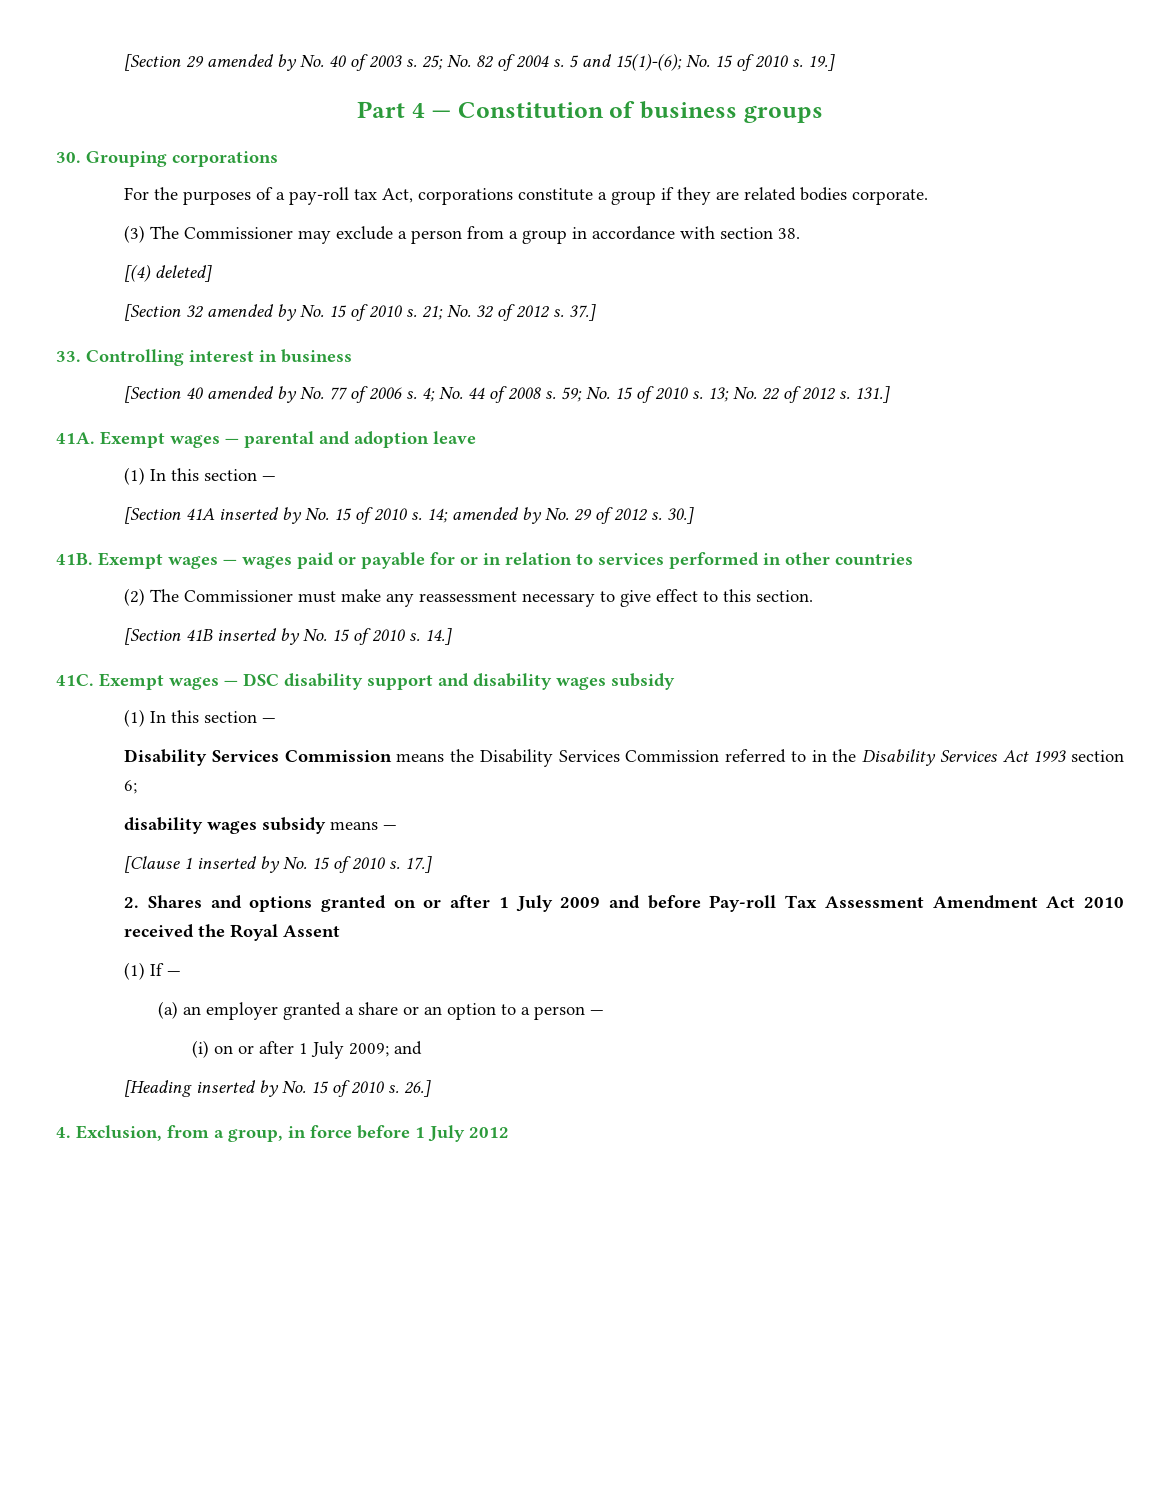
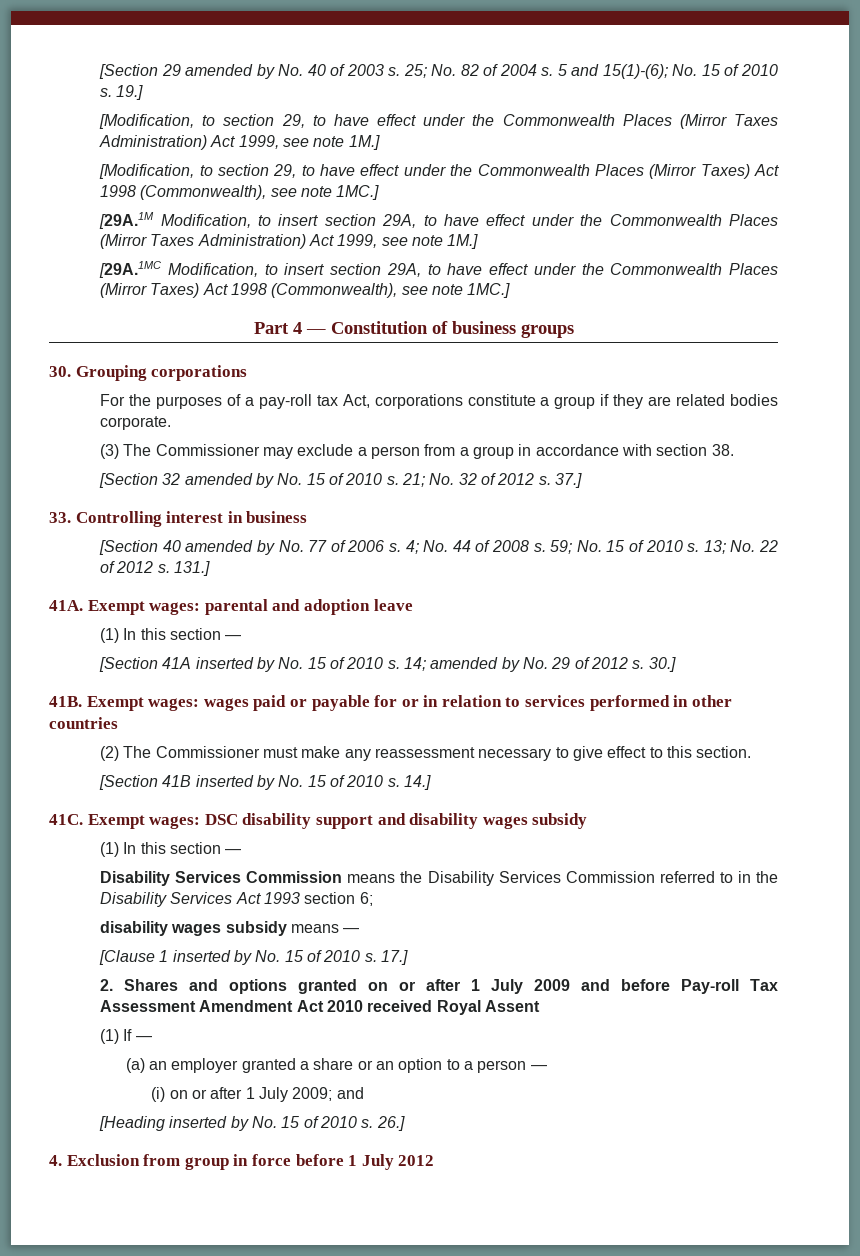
+ [Modification, to section 29, to have effect under the Commonwealth Places (Mirror Taxes Administration) Act 1999, see note 1M.]
+ [Modification, to section 29, to have effect under the Commonwealth Places (Mirror Taxes) Act 1998 (Commonwealth), see note 1MC.]
+ [29A.1M Modification, to insert section 29A, to have effect under the Commonwealth Places (Mirror Taxes Administration) Act 1999, see note 1M.]
+ [29A.1MC Modification, to insert section 29A, to have effect under the Commonwealth Places (Mirror Taxes) Act 1998 (Commonwealth), see note 1MC.]
- [(4) deleted]
- Exempt wages — parental and adoption leave
+ Exempt wages: parental and adoption leave
- Exempt wages — wages paid or payable for or in relation to services performed in other countries
+ Exempt wages: wages paid or payable for or in relation to services performed in other countries
- Exempt wages — DSC disability support and disability wages subsidy
+ Exempt wages: DSC disability support and disability wages subsidy
- 2. Shares and options granted on or after 1 July 2009 and before Pay-roll Tax Assessment Amendment Act 2010 received the Royal Assent
+ 2. Shares and options granted on or after 1 July 2009 and before Pay-roll Tax Assessment Amendment Act 2010 received Royal Assent
- 4. Exclusion, from a group, in force before 1 July 2012
+ 4. Exclusion from group in force before 1 July 2012

